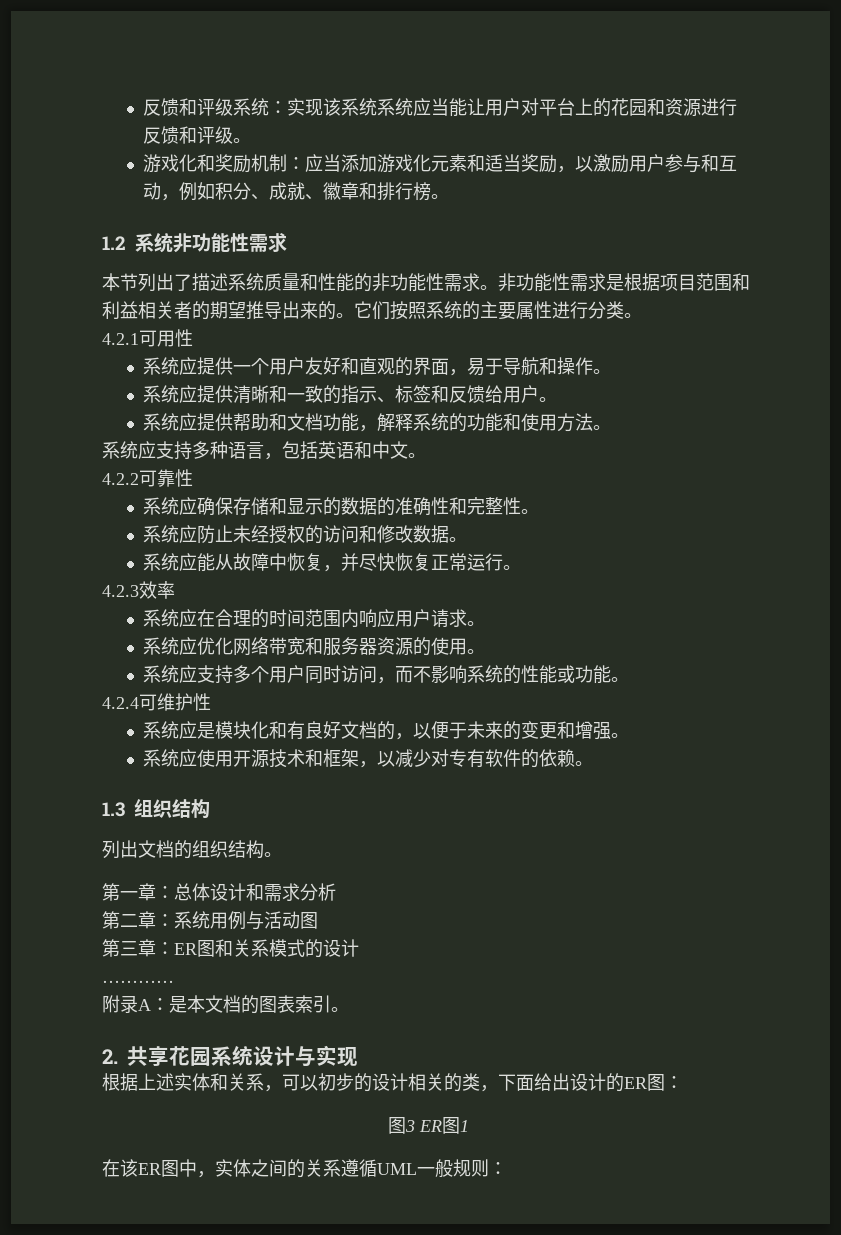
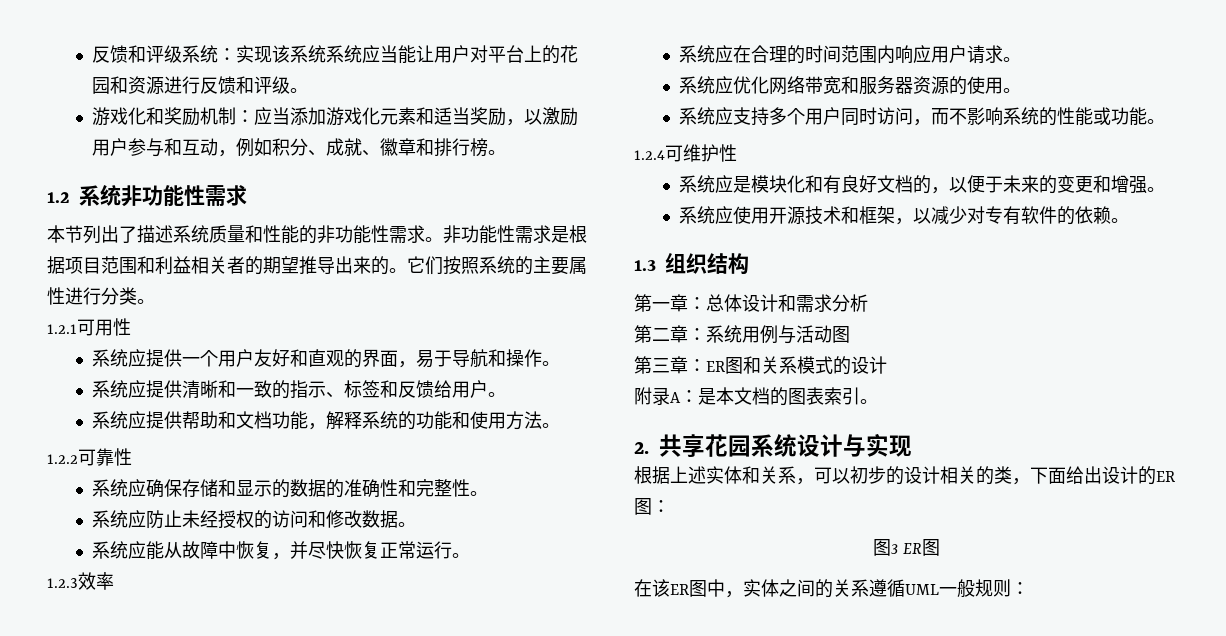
- 4.2.1可⽤性
+ 1.2.1可⽤性
- 系统应⽀持多种语⾔，包括英语和中⽂。
- 4.2.2可靠性
+ 1.2.2可靠性
- 4.2.3效率
+ 1.2.3效率
- 4.2.4可维护性
+ 1.2.4可维护性
- 列出文档的组织结构。
- …………
- 图3 ER图1
+ 图3 ER图

